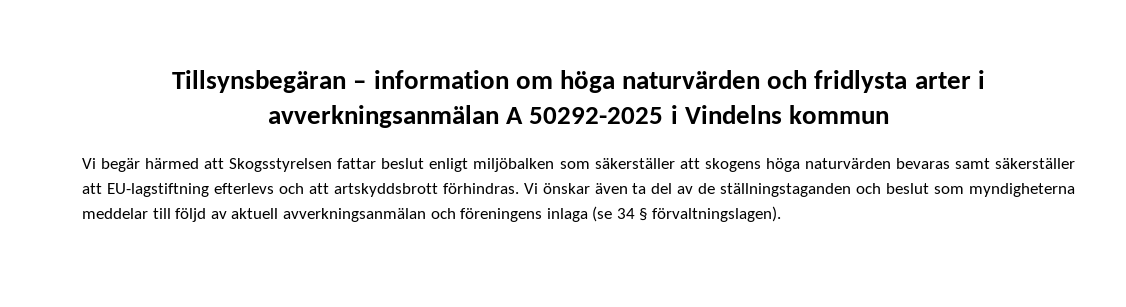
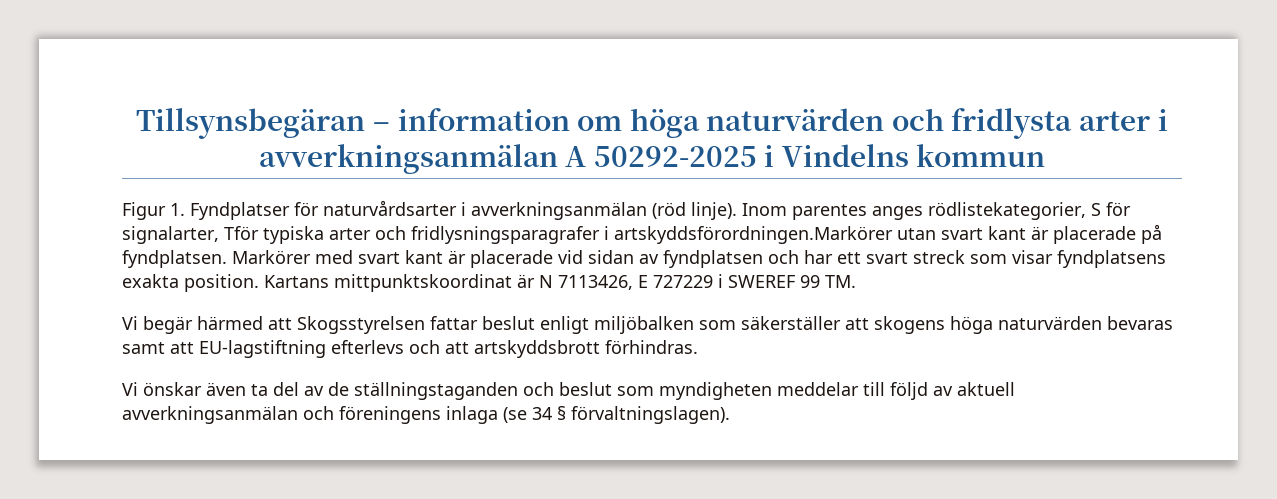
+ Figur 1. Fyndplatser för naturvårdsarter i avverkningsanmälan (röd linje). Inom parentes anges rödlistekategorier, S för signalarter, Tför typiska arter och fridlysningsparagrafer i artskyddsförordningen.Markörer utan svart kant är placerade på fyndplatsen. Markörer med svart kant är placerade vid sidan av fyndplatsen och har ett svart streck som visar fyndplatsens exakta position. Kartans mittpunktskoordinat är N 7113426, E 727229 i SWEREF 99 TM.
- Vi begär härmed att Skogsstyrelsen fattar beslut enligt miljöbalken som säkerställer att skogens höga naturvärden bevaras samt säkerställer att EU-lagstiftning efterlevs och att artskyddsbrott förhindras. Vi önskar även ta del av de ställningstaganden och beslut som myndigheterna meddelar till följd av aktuell avverkningsanmälan och föreningens inlaga (se 34 § förvaltningslagen).
+ Vi begär härmed att Skogsstyrelsen fattar beslut enligt miljöbalken som säkerställer att skogens höga naturvärden bevaras samt att EU-lagstiftning efterlevs och att artskyddsbrott förhindras.
+ Vi önskar även ta del av de ställningstaganden och beslut som myndigheten meddelar till följd av aktuell avverkningsanmälan och föreningens inlaga (se 34 § förvaltningslagen).

